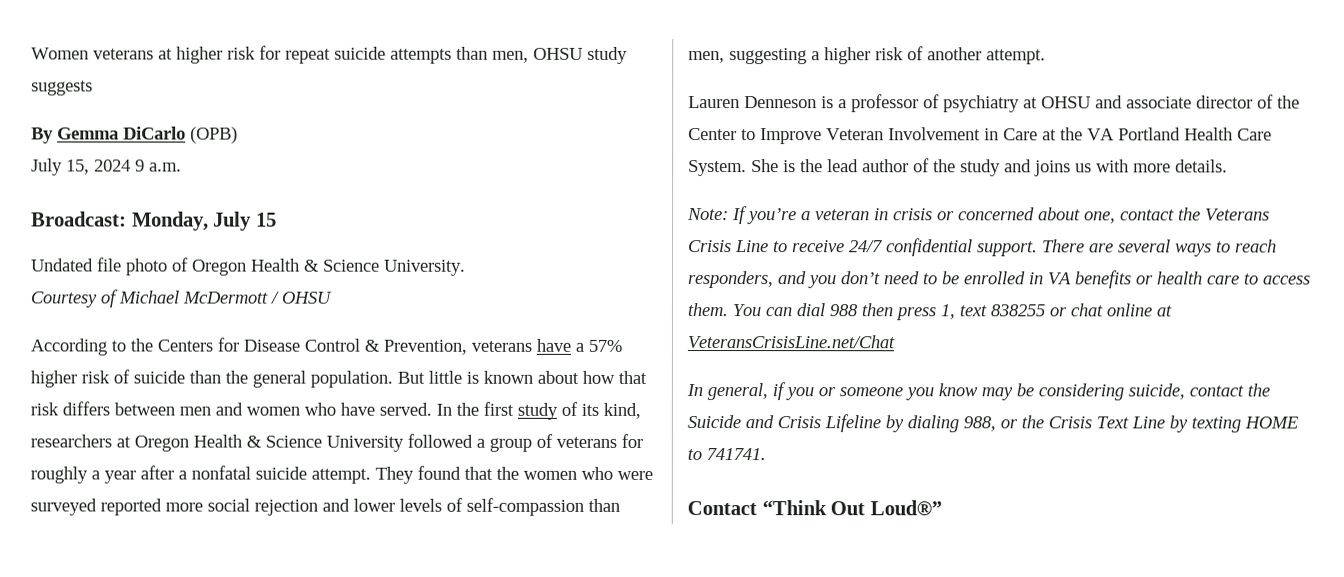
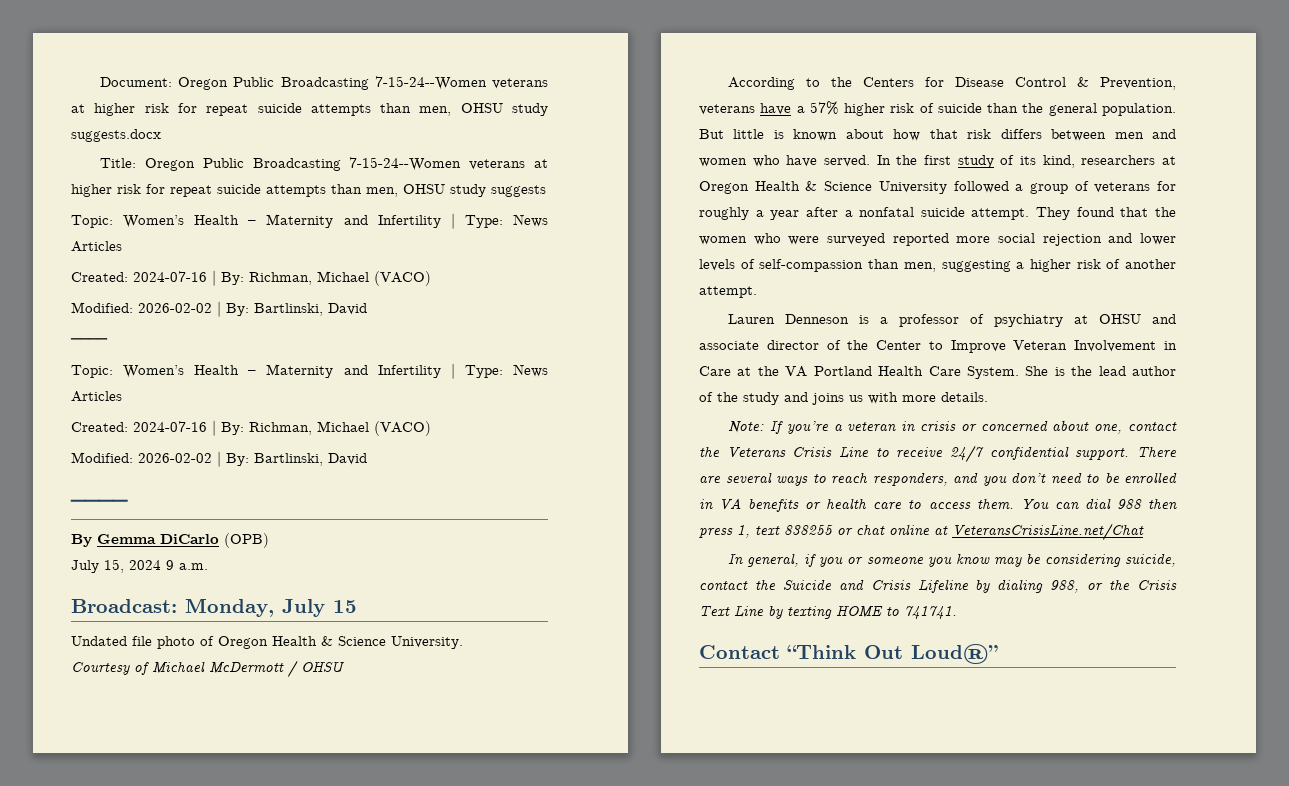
- Women veterans at higher risk for repeat suicide attempts than men, OHSU study suggests
+ Document: Oregon Public Broadcasting 7-15-24--Women veterans at higher risk for repeat suicide attempts than men, OHSU study suggests.docx
+ Title: Oregon Public Broadcasting 7-15-24--Women veterans at higher risk for repeat suicide attempts than men, OHSU study suggests
+ Topic: Women’s Health – Maternity and Infertility | Type: News Articles
+ Created: 2024-07-16 | By: Richman, Michael (VACO)
+ Modified: 2026-02-02 | By: Bartlinski, David
+ ────
+ Topic: Women’s Health – Maternity and Infertility | Type: News Articles
+ Created: 2024-07-16 | By: Richman, Michael (VACO)
+ Modified: 2026-02-02 | By: Bartlinski, David
+ ────

